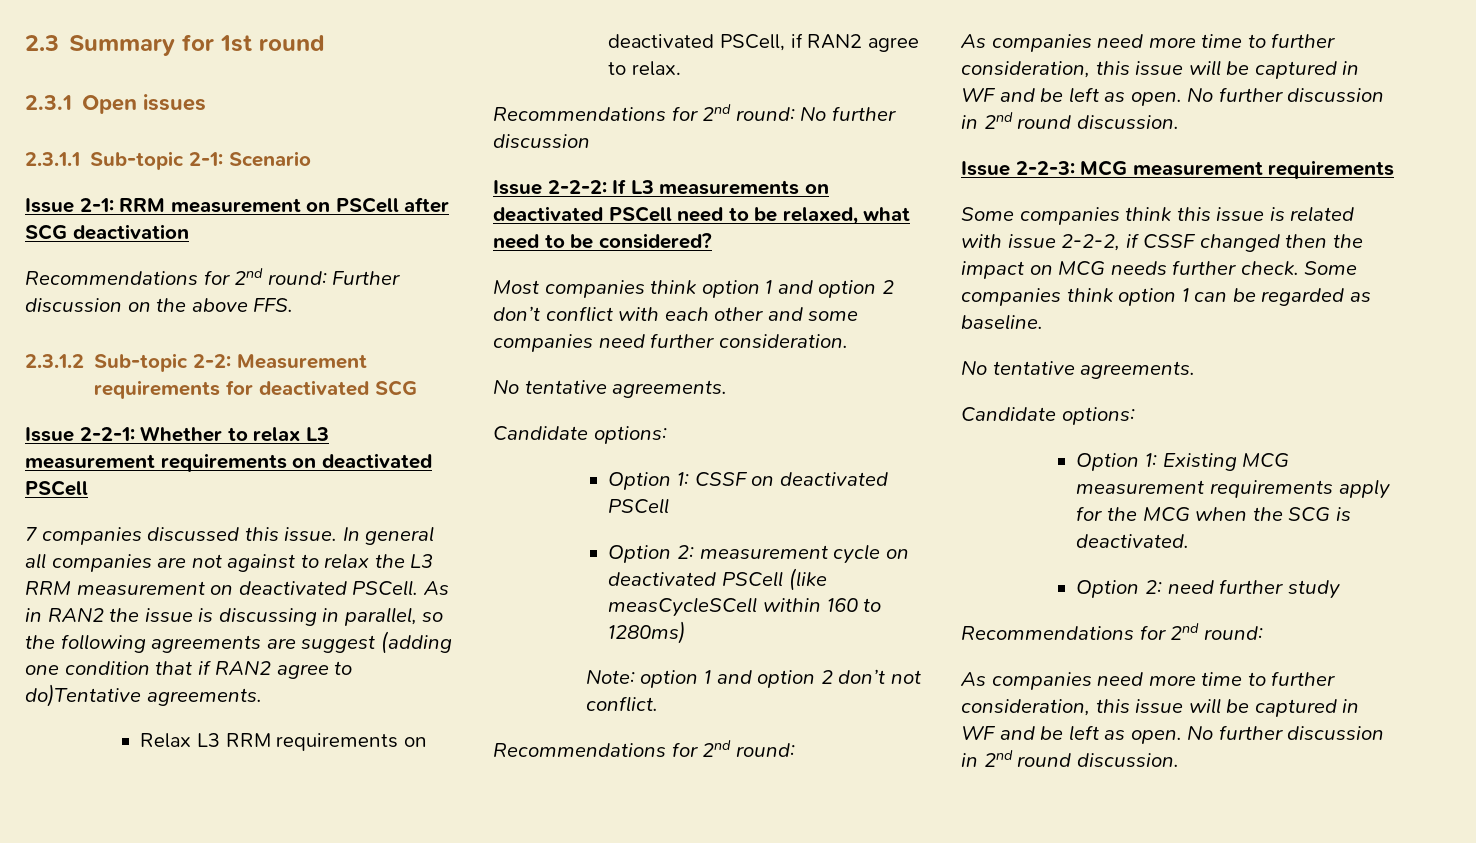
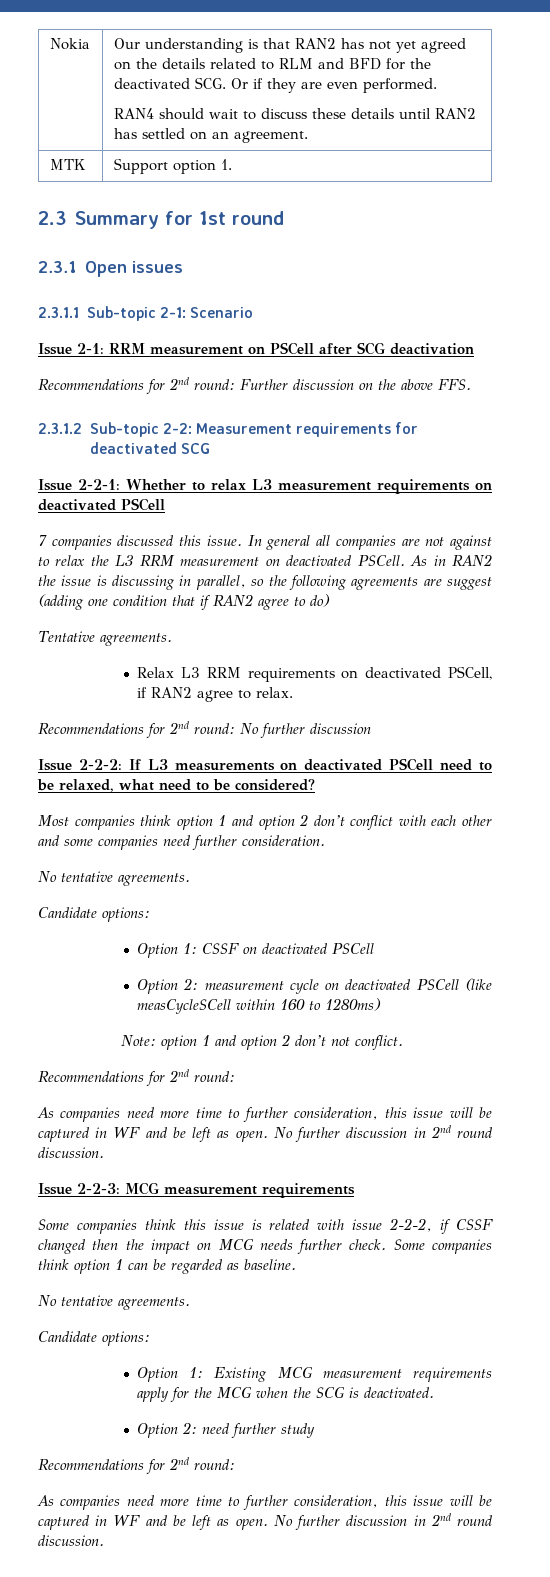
+ Nokia | Our understanding is that RAN2 has not yet agreed on the details related to RLM and BFD for the deactivated SCG. Or if they are even performed.
+ RAN4 should wait to discuss these details until RAN2 has settled on an agreement.
+ MTK | Support option 1.
- As in RAN2 the issue is discussing in parallel, so the following agreements are suggest (adding one condition that if RAN2 agree to do)Tentative agreements.
+ As in RAN2 the issue is discussing in parallel, so the following agreements are suggest (adding one condition that if RAN2 agree to do)
+ Tentative agreements.

